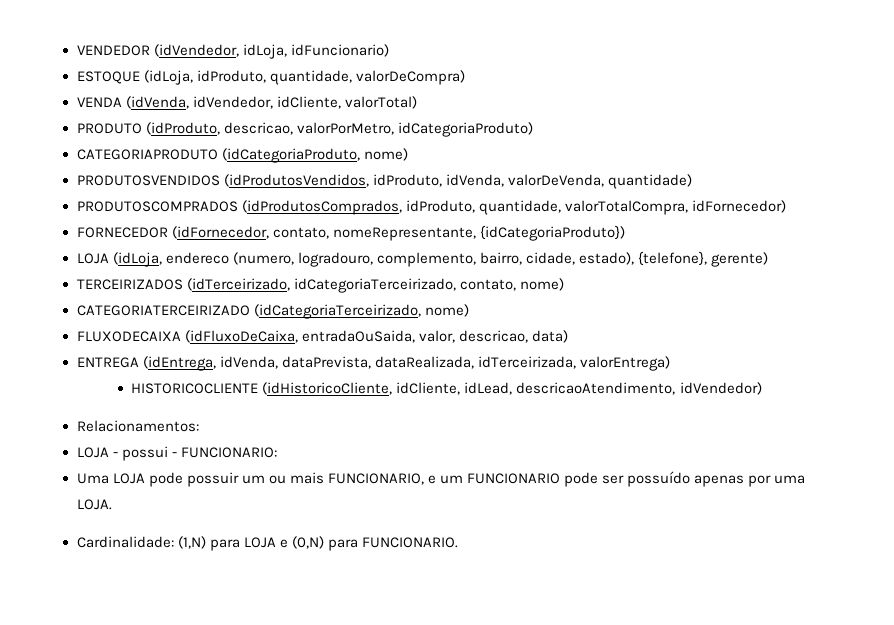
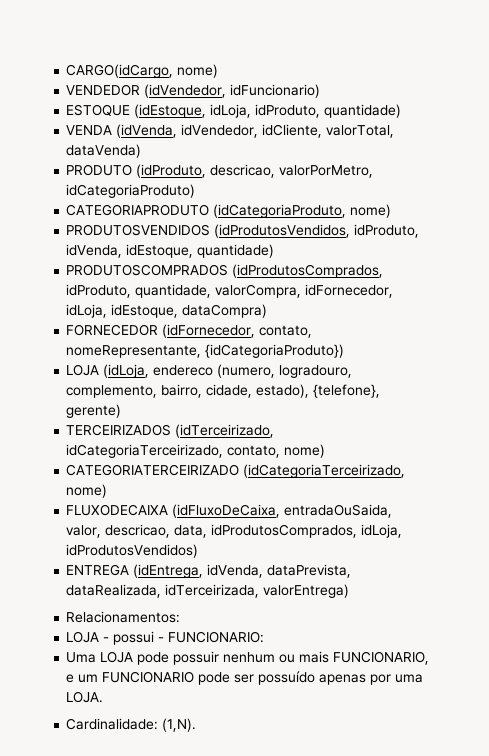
+ CARGO(idCargo, nome)
- VENDEDOR (idVendedor, idLoja, idFuncionario)
+ VENDEDOR (idVendedor, idFuncionario)
- ESTOQUE (idLoja, idProduto, quantidade, valorDeCompra)
+ ESTOQUE (idEstoque, idLoja, idProduto, quantidade)
- VENDA (idVenda, idVendedor, idCliente, valorTotal)
+ VENDA (idVenda, idVendedor, idCliente, valorTotal, dataVenda)
- PRODUTOSVENDIDOS (idProdutosVendidos, idProduto, idVenda, valorDeVenda, quantidade)
+ PRODUTOSVENDIDOS (idProdutosVendidos, idProduto, idVenda, idEstoque, quantidade)
- PRODUTOSCOMPRADOS (idProdutosComprados, idProduto, quantidade, valorTotalCompra, idFornecedor)
+ PRODUTOSCOMPRADOS (idProdutosComprados, idProduto, quantidade, valorCompra, idFornecedor, idLoja, idEstoque, dataCompra)
- FLUXODECAIXA (idFluxoDeCaixa, entradaOuSaida, valor, descricao, data)
+ FLUXODECAIXA (idFluxoDeCaixa, entradaOuSaida, valor, descricao, data, idProdutosComprados, idLoja, idProdutosVendidos)
- HISTORICOCLIENTE (idHistoricoCliente, idCliente, idLead, descricaoAtendimento, idVendedor)
- Uma LOJA pode possuir um ou mais FUNCIONARIO, e um FUNCIONARIO pode ser possuído apenas por uma LOJA.
+ Uma LOJA pode possuir nenhum ou mais FUNCIONARIO, e um FUNCIONARIO pode ser possuído apenas por uma LOJA.
- Cardinalidade: (1,N) para LOJA e (0,N) para FUNCIONARIO.
+ Cardinalidade: (1,N).

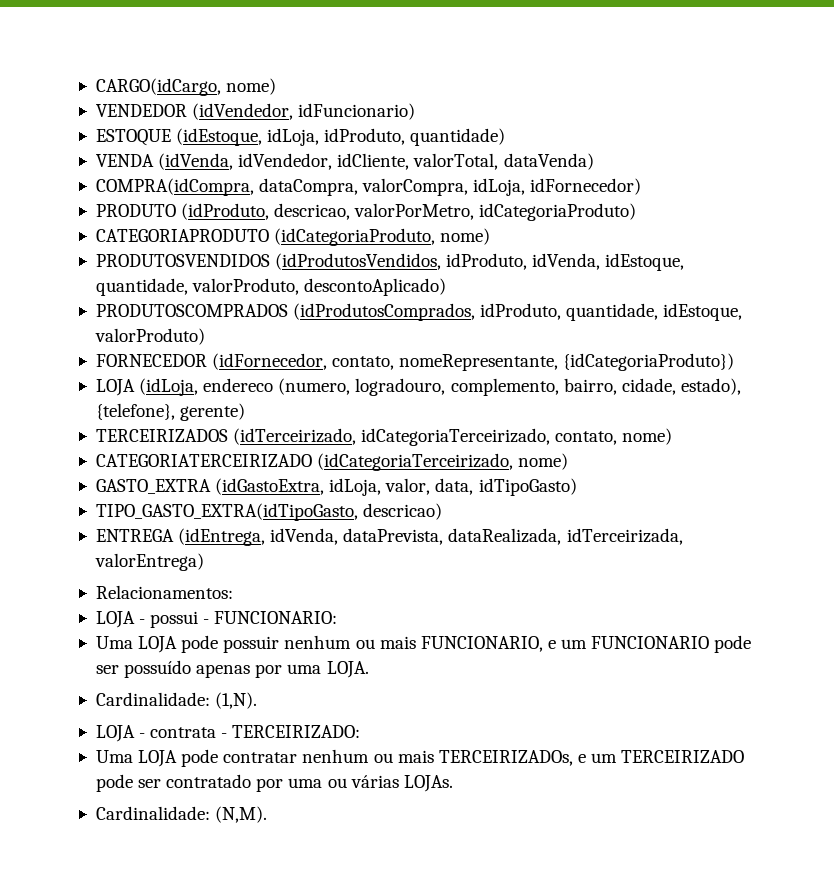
+ COMPRA(idCompra, dataCompra, valorCompra, idLoja, idFornecedor)
- PRODUTOSVENDIDOS (idProdutosVendidos, idProduto, idVenda, idEstoque, quantidade)
+ PRODUTOSVENDIDOS (idProdutosVendidos, idProduto, idVenda, idEstoque, quantidade, valorProduto, descontoAplicado)
- PRODUTOSCOMPRADOS (idProdutosComprados, idProduto, quantidade, valorCompra, idFornecedor, idLoja, idEstoque, dataCompra)
+ PRODUTOSCOMPRADOS (idProdutosComprados, idProduto, quantidade, idEstoque, valorProduto)
- FLUXODECAIXA (idFluxoDeCaixa, entradaOuSaida, valor, descricao, data, idProdutosComprados, idLoja, idProdutosVendidos)
+ GASTO_EXTRA (idGastoExtra, idLoja, valor, data, idTipoGasto)
+ TIPO_GASTO_EXTRA(idTipoGasto, descricao)
+ LOJA - contrata - TERCEIRIZADO:
+ Uma LOJA pode contratar nenhum ou mais TERCEIRIZADOs, e um TERCEIRIZADO pode ser contratado por uma ou várias LOJAs.
+ Cardinalidade: (N,M).

